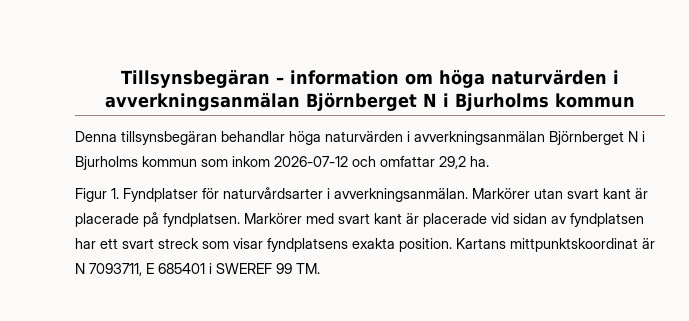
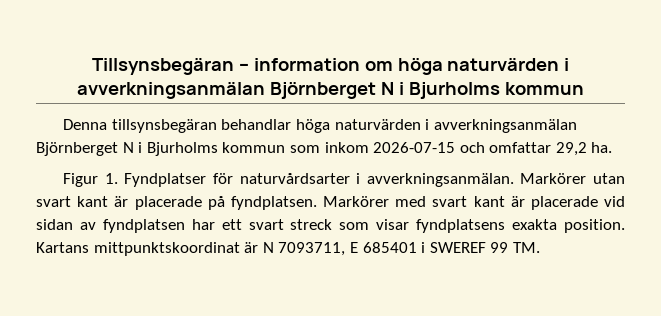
- Denna tillsynsbegäran behandlar höga naturvärden i avverkningsanmälan Björnberget N i Bjurholms kommun som inkom 2026-07-12 och omfattar 29,2 ha.
+ Denna tillsynsbegäran behandlar höga naturvärden i avverkningsanmälan Björnberget N i Bjurholms kommun som inkom 2026-07-15 och omfattar 29,2 ha.

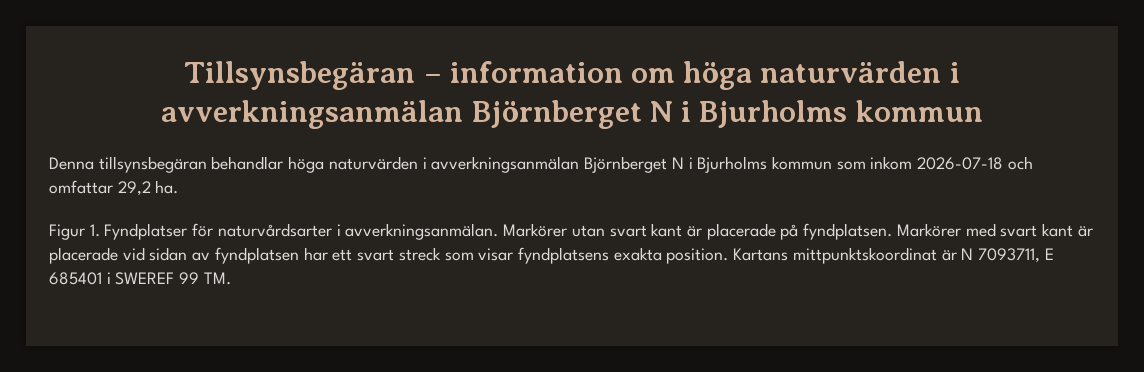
- Denna tillsynsbegäran behandlar höga naturvärden i avverkningsanmälan Björnberget N i Bjurholms kommun som inkom 2026-07-15 och omfattar 29,2 ha.
+ Denna tillsynsbegäran behandlar höga naturvärden i avverkningsanmälan Björnberget N i Bjurholms kommun som inkom 2026-07-18 och omfattar 29,2 ha.

